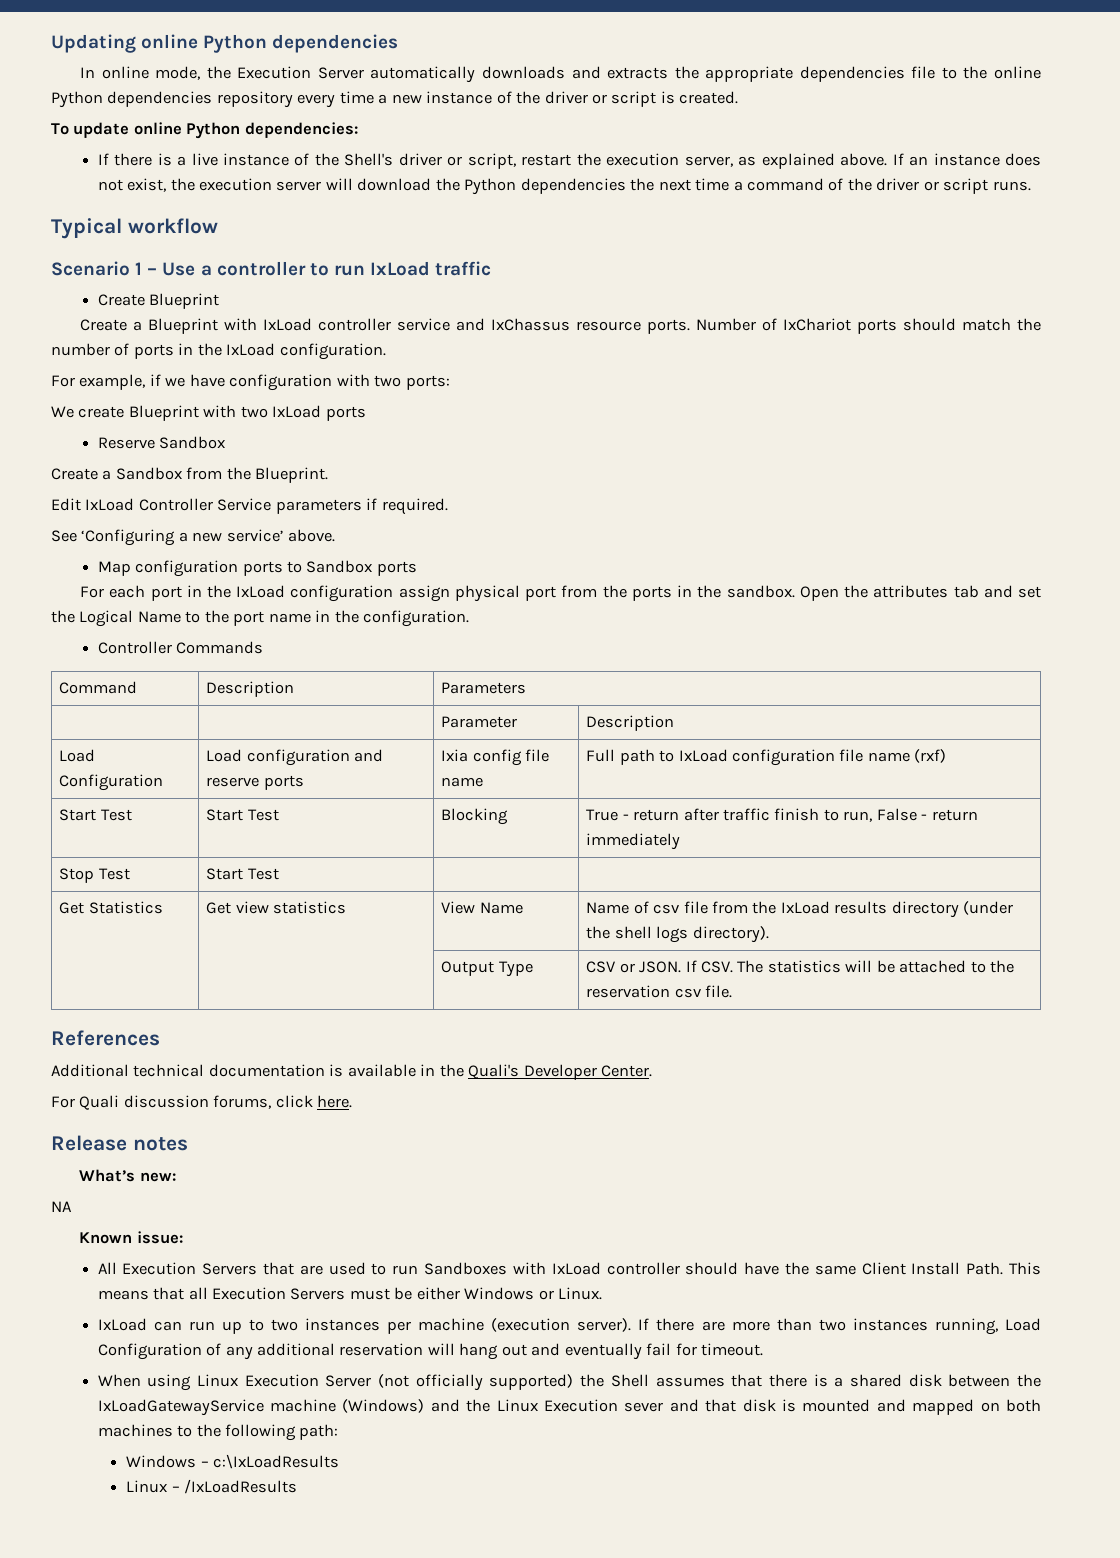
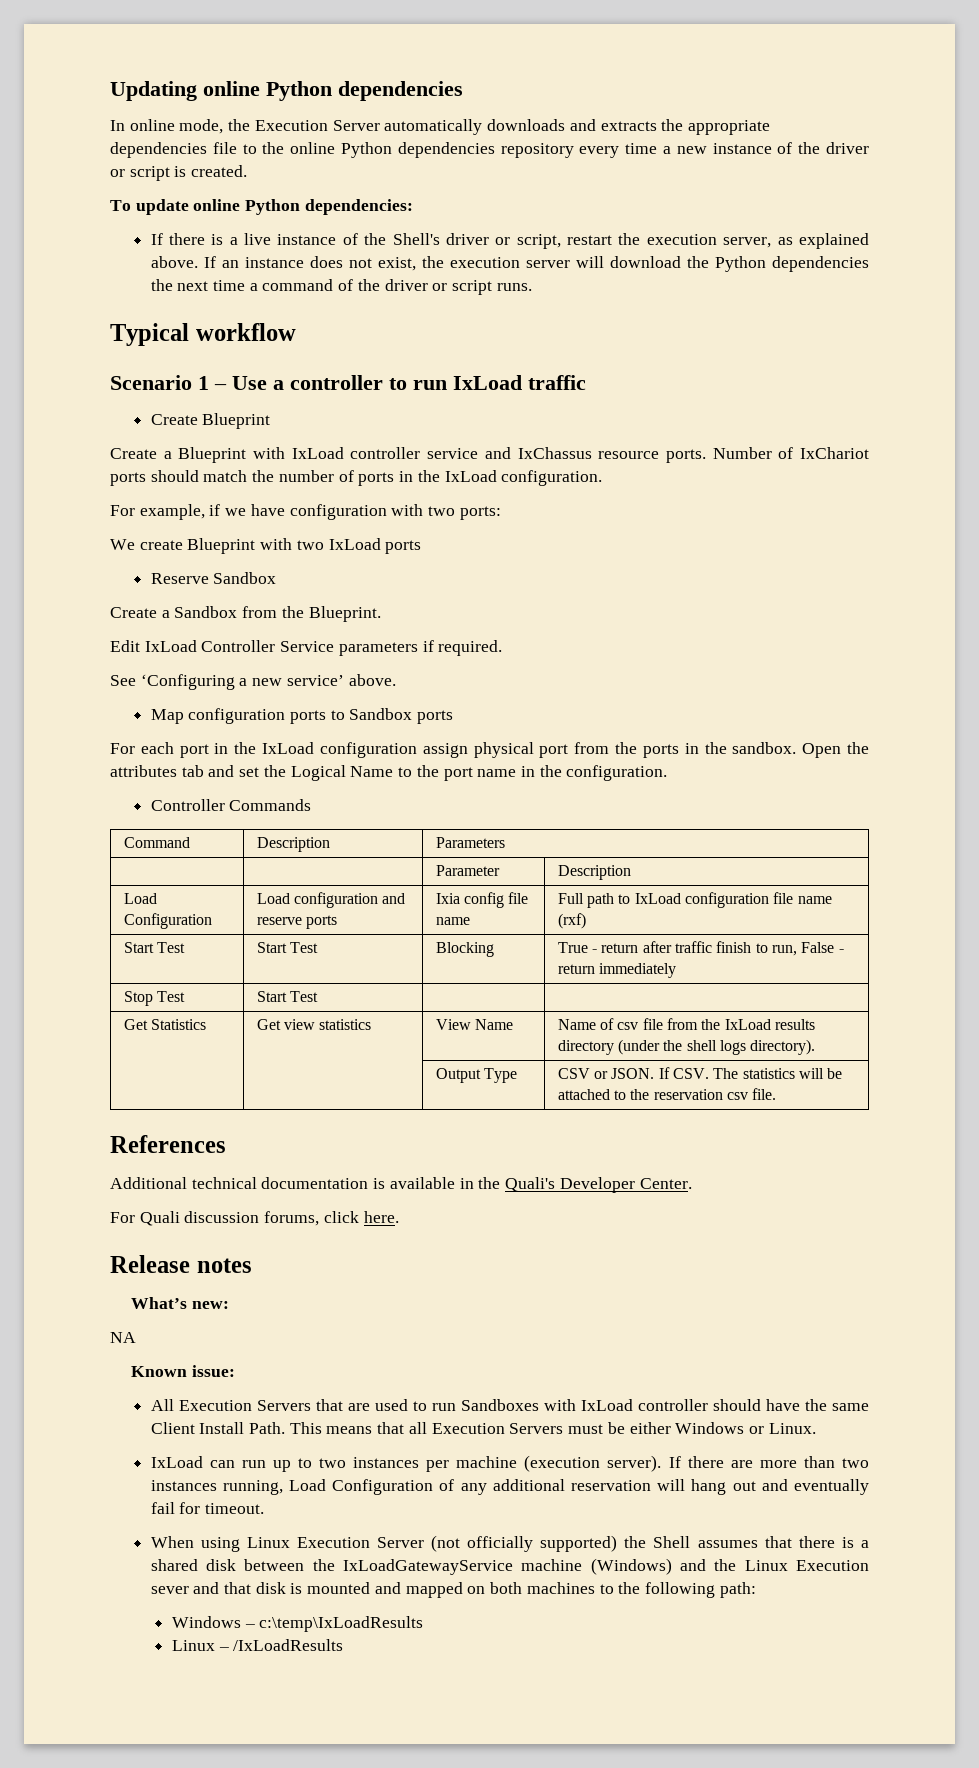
- Windows – c:\IxLoadResults
+ Windows – c:\temp\IxLoadResults

